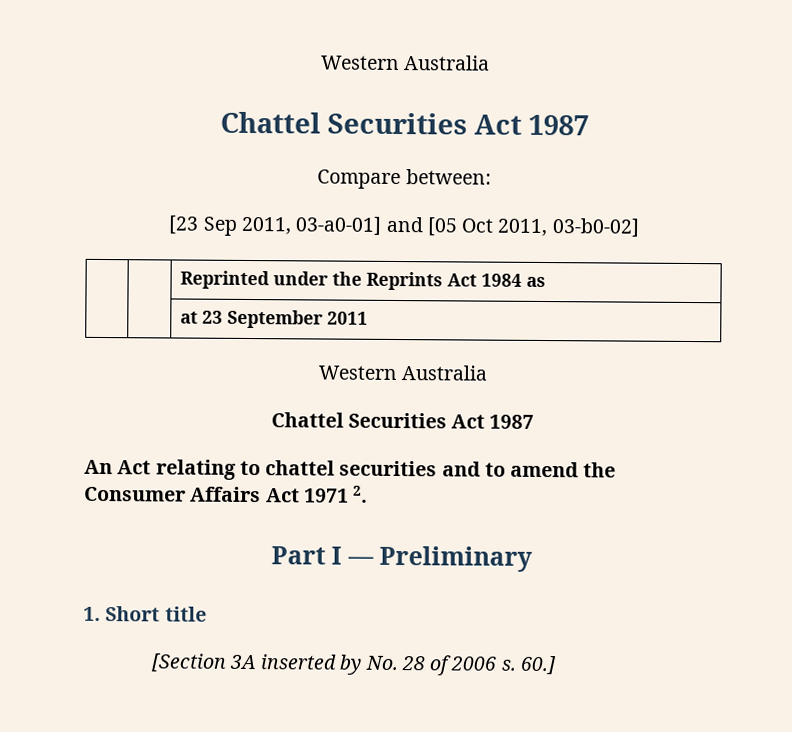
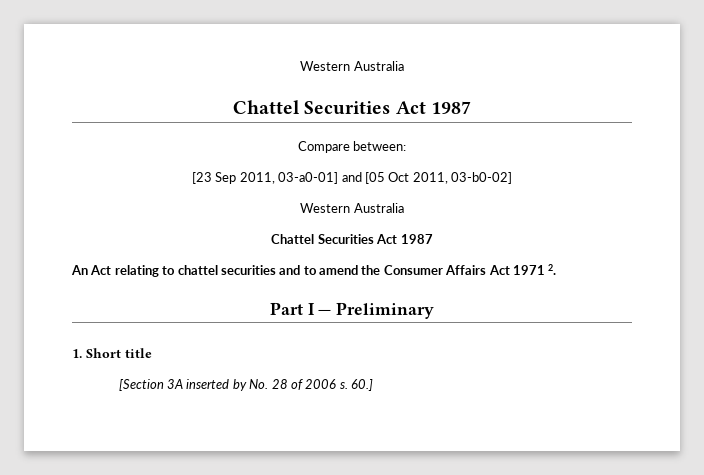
- | | Reprinted under the Reprints Act 1984 as
- | | at 23 September 2011

